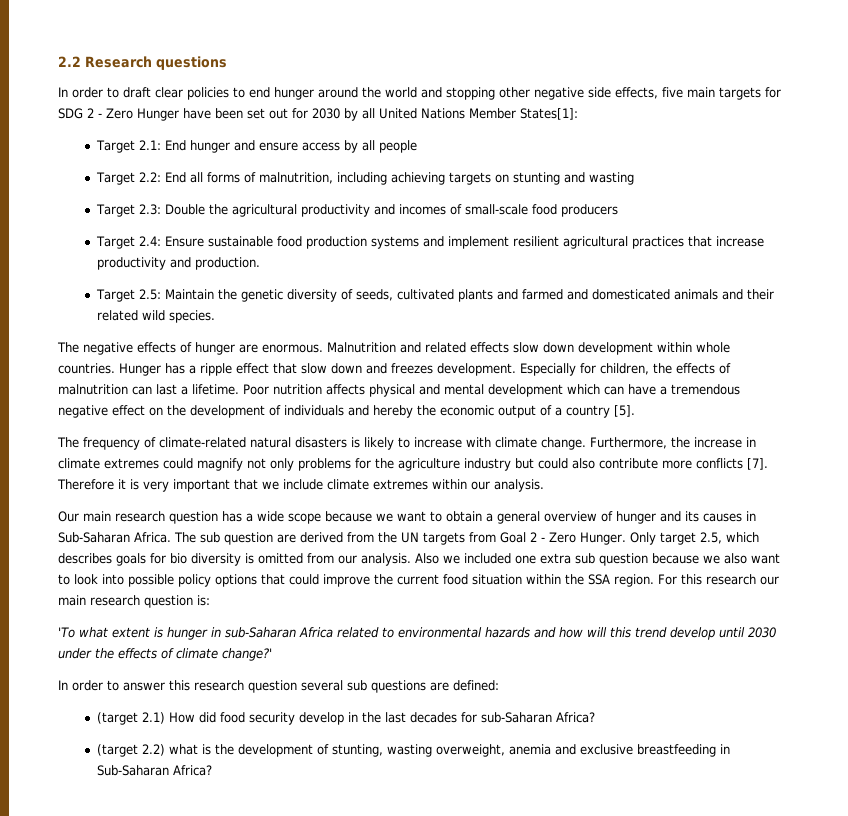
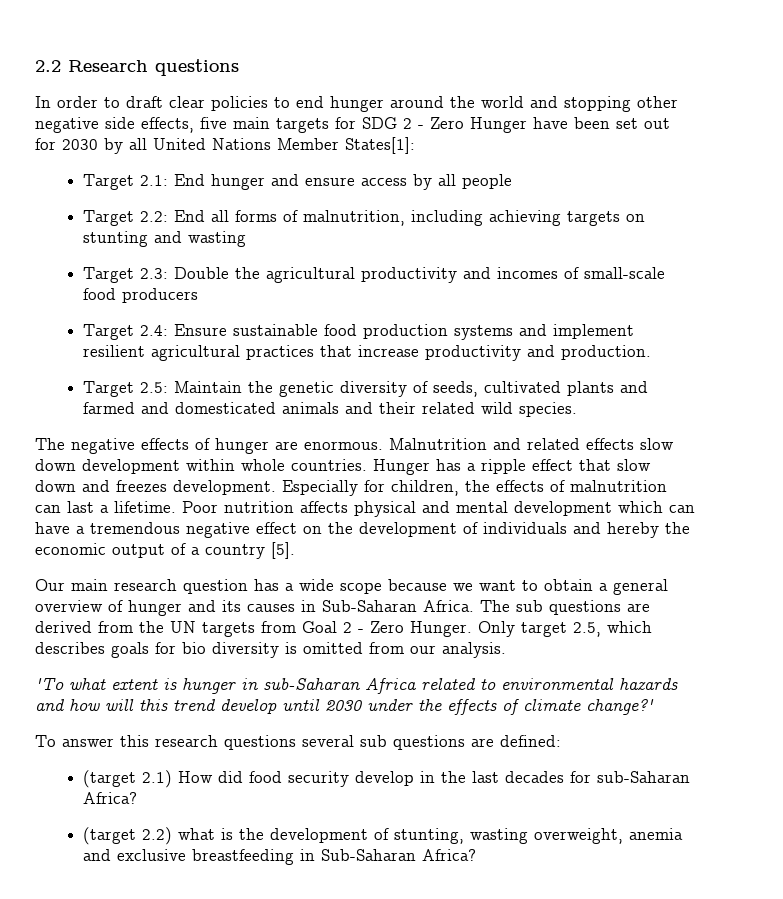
- The frequency of climate-related natural disasters is likely to increase with climate change. Furthermore, the increase in climate extremes could magnify not only problems for the agriculture industry but could also contribute more conflicts [7]. Therefore it is very important that we include climate extremes within our analysis.
- The sub question are derived from the UN targets from Goal 2 - Zero Hunger.
+ The sub questions are derived from the UN targets from Goal 2 - Zero Hunger.
- Also we included one extra sub question because we also want to look into possible policy options that could improve the current food situation within the SSA region. For this research our main research question is:
- In order to answer this research question several sub questions are defined:
+ To answer this research questions several sub questions are defined:

